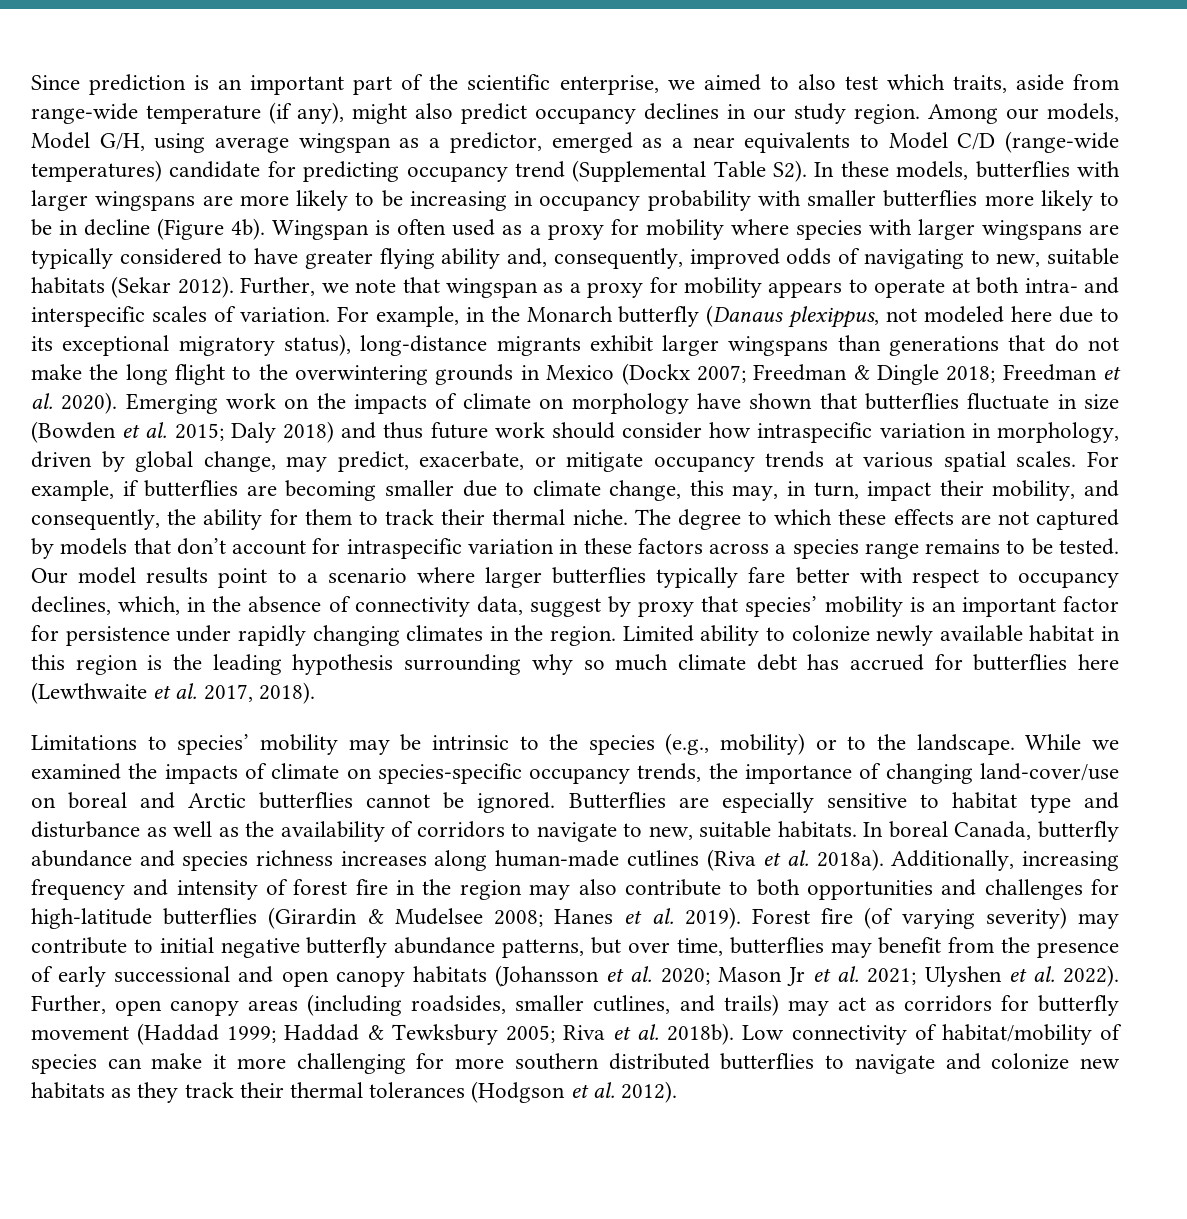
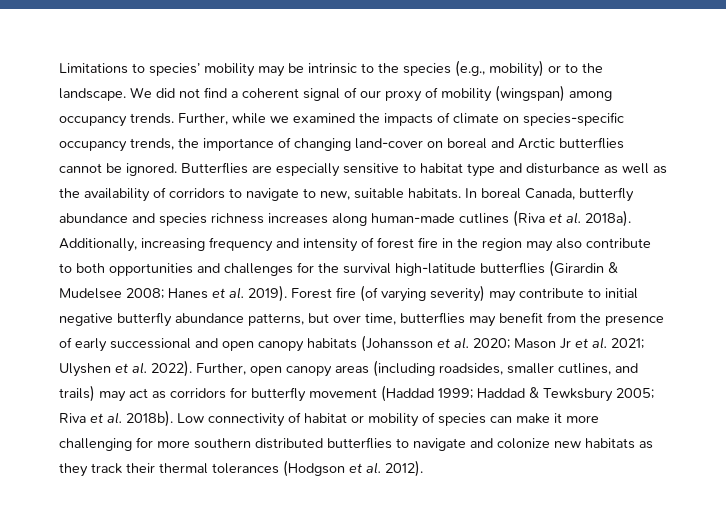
- Since prediction is an important part of the scientific enterprise, we aimed to also test which traits, aside from range-wide temperature (if any), might also predict occupancy declines in our study region. Among our models, Model G/H, using average wingspan as a predictor, emerged as a near equivalents to Model C/D (range-wide temperatures) candidate for predicting occupancy trend (Supplemental Table S2). In these models, butterflies with larger wingspans are more likely to be increasing in occupancy probability with smaller butterflies more likely to be in decline (Figure 4b). Wingspan is often used as a proxy for mobility where species with larger wingspans are typically considered to have greater flying ability and, consequently, improved odds of navigating to new, suitable habitats (Sekar 2012). Further, we note that wingspan as a proxy for mobility appears to operate at both intra- and interspecific scales of variation. For example, in the Monarch butterfly (Danaus plexippus, not modeled here due to its exceptional migratory status), long-distance migrants exhibit larger wingspans than generations that do not make the long flight to the overwintering grounds in Mexico (Dockx 2007; Freedman & Dingle 2018; Freedman et al. 2020). Emerging work on the impacts of climate on morphology have shown that butterflies fluctuate in size (Bowden et al. 2015; Daly 2018) and thus future work should consider how intraspecific variation in morphology, driven by global change, may predict, exacerbate, or mitigate occupancy trends at various spatial scales. For example, if butterflies are becoming smaller due to climate change, this may, in turn, impact their mobility, and consequently, the ability for them to track their thermal niche. The degree to which these effects are not captured by models that don’t account for intraspecific variation in these factors across a species range remains to be tested. Our model results point to a scenario where larger butterflies typically fare better with respect to occupancy declines, which, in the absence of connectivity data, suggest by proxy that species’ mobility is an important factor for persistence under rapidly changing climates in the region. Limited ability to colonize newly available habitat in this region is the leading hypothesis surrounding why so much climate debt has accrued for butterflies here (Lewthwaite et al. 2017, 2018).
- While we examined the impacts of climate on species-specific occupancy trends, the importance of changing land-cover/use on boreal and Arctic butterflies cannot be ignored.
+ We did not find a coherent signal of our proxy of mobility (wingspan) among occupancy trends. Further, while we examined the impacts of climate on species-specific occupancy trends, the importance of changing land-cover on boreal and Arctic butterflies cannot be ignored.
- Additionally, increasing frequency and intensity of forest fire in the region may also contribute to both opportunities and challenges for high-latitude butterflies (Girardin & Mudelsee 2008; Hanes et al. 2019).
+ Additionally, increasing frequency and intensity of forest fire in the region may also contribute to both opportunities and challenges for the survival high-latitude butterflies (Girardin & Mudelsee 2008; Hanes et al. 2019).
- Low connectivity of habitat/mobility of species can make it more challenging for more southern distributed butterflies to navigate and colonize new habitats as they track their thermal tolerances (Hodgson et al. 2012).
+ Low connectivity of habitat or mobility of species can make it more challenging for more southern distributed butterflies to navigate and colonize new habitats as they track their thermal tolerances (Hodgson et al. 2012).

